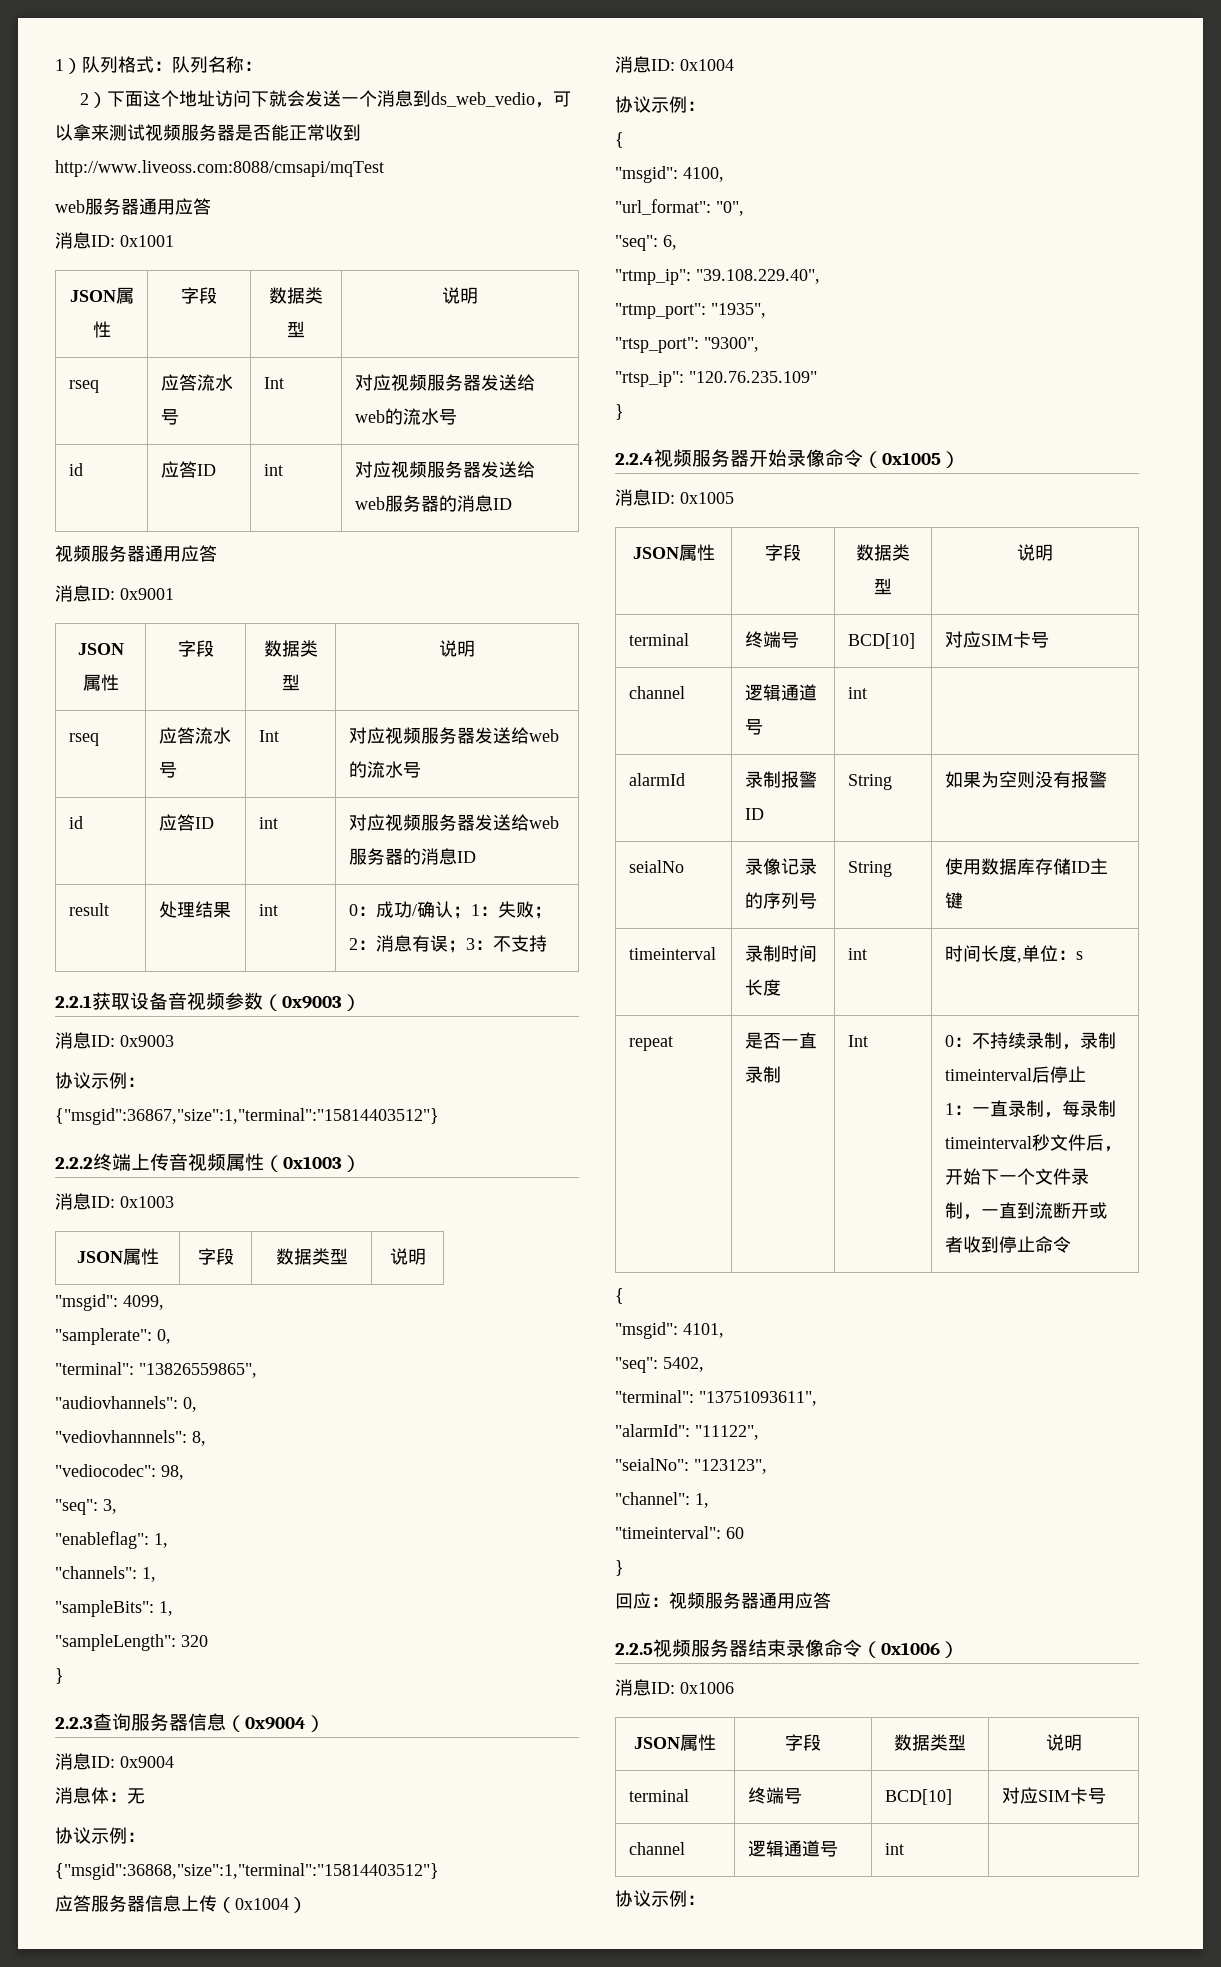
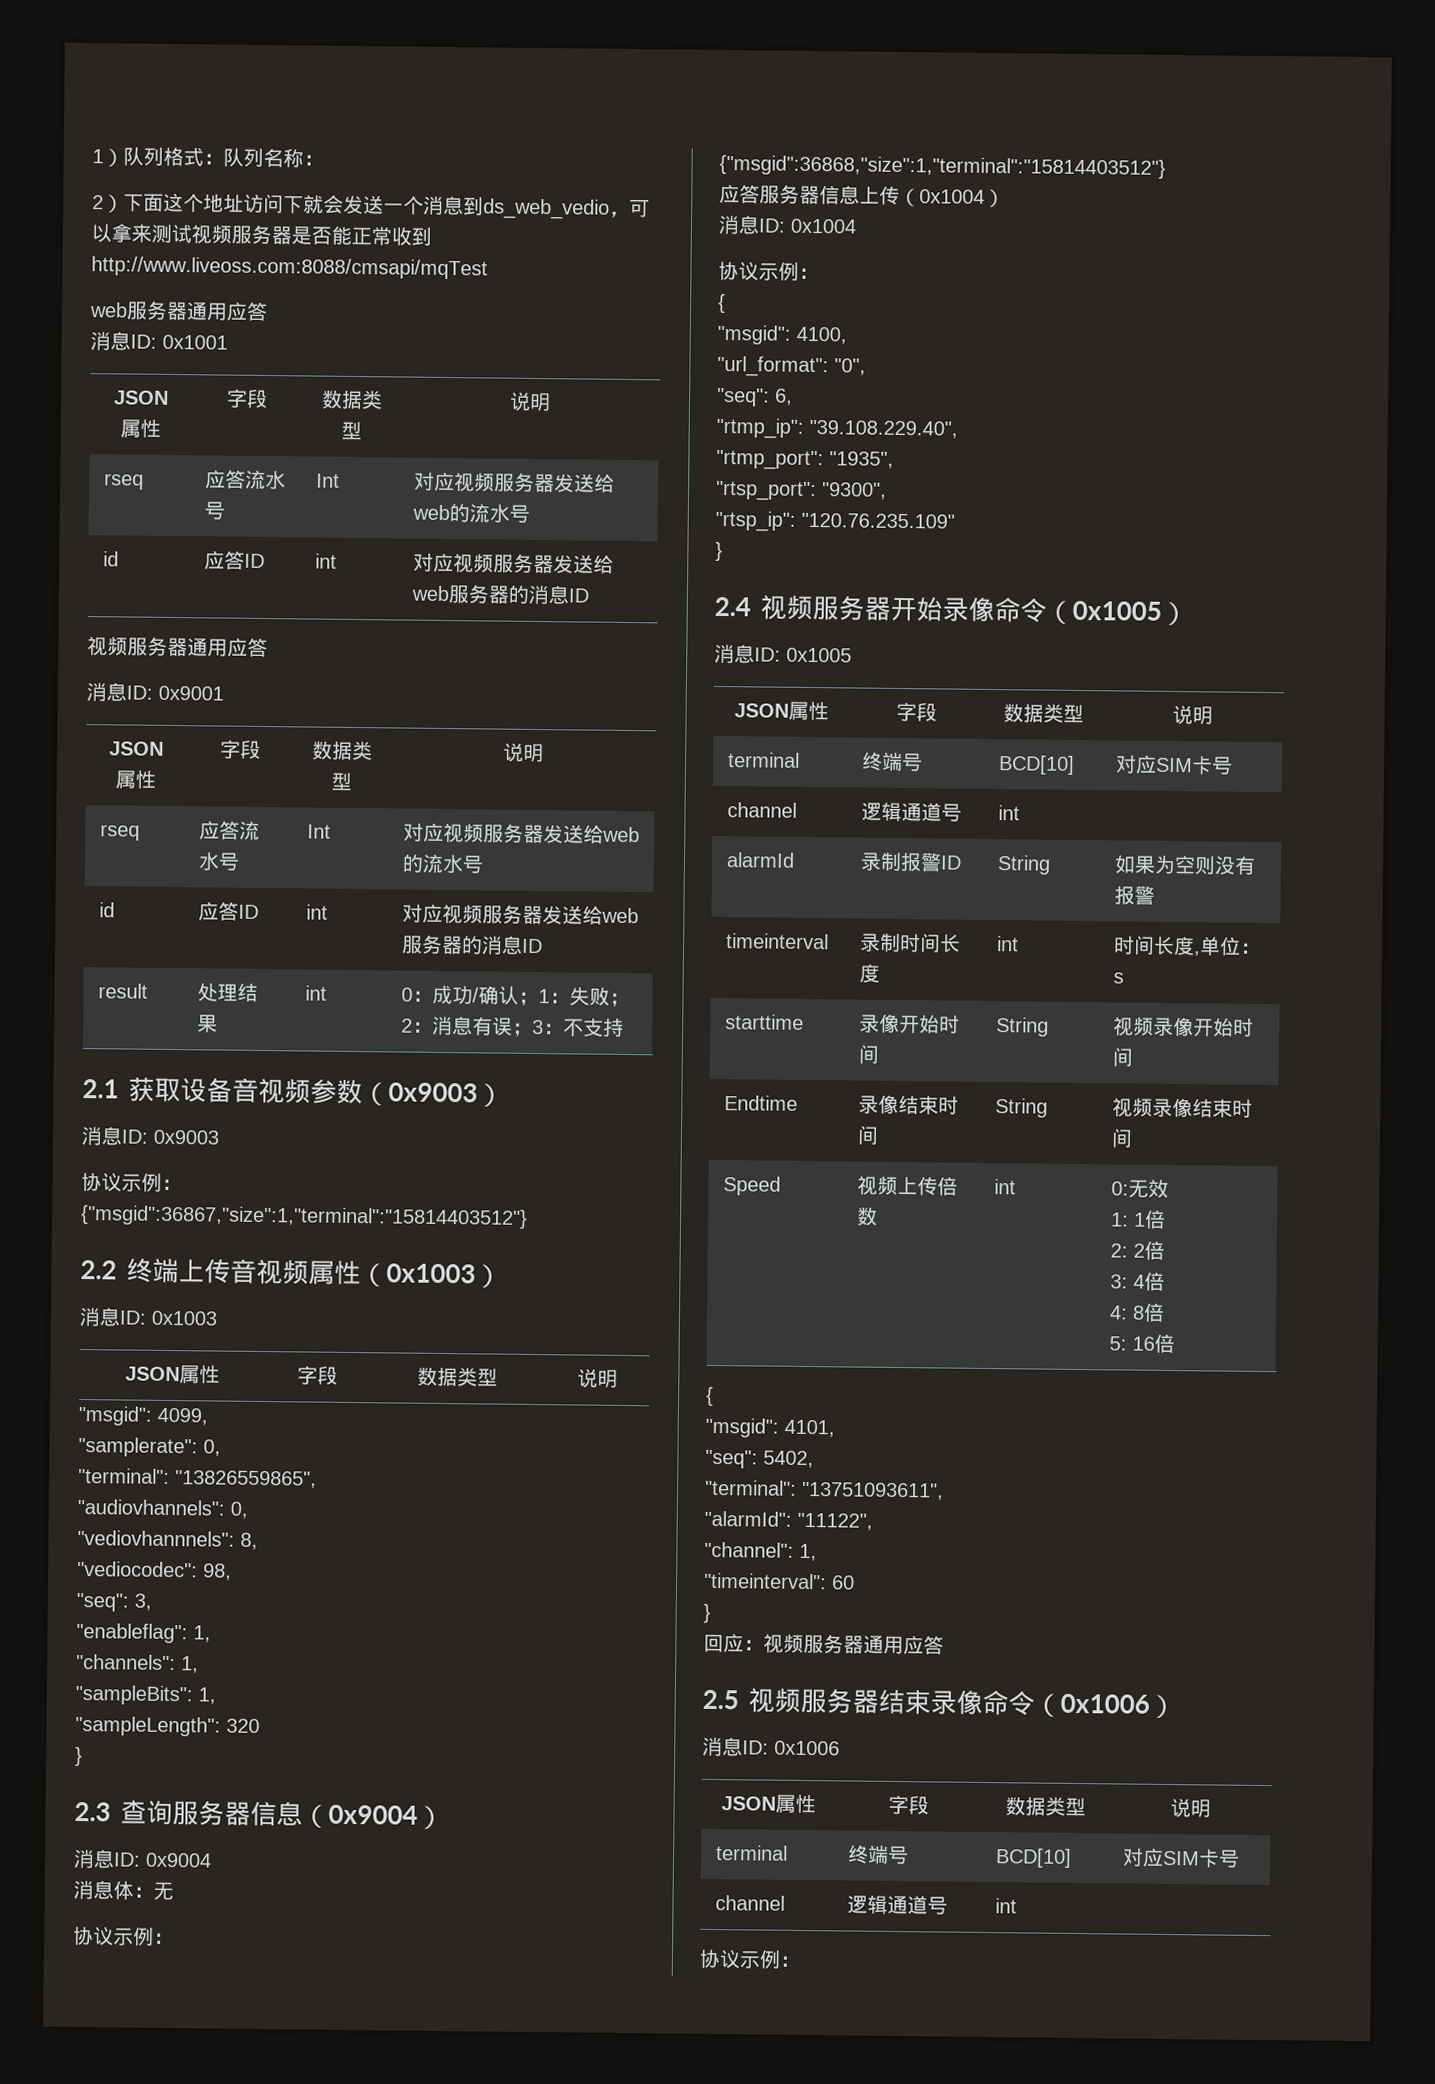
- 2.2.1获取设备音视频参数（0x9003）
+ 2.1获取设备音视频参数（0x9003）
- 2.2.2终端上传音视频属性（0x1003）
+ 2.2终端上传音视频属性（0x1003）
- 2.2.3查询服务器信息（0x9004）
+ 2.3查询服务器信息（0x9004）
- 2.2.4视频服务器开始录像命令（0x1005）
+ 2.4视频服务器开始录像命令（0x1005）
- seialNo | 录像记录的序列号 | String | 使用数据库存储ID主键
- repeat | 是否一直录制 | Int | 0：不持续录制，录制timeinterval后停止
- 1：一直录制，每录制timeinterval秒文件后，开始下一个文件录制，一直到流断开或者收到停止命令
+ starttime | 录像开始时间 | String | 视频录像开始时间
+ Endtime | 录像结束时间 | String | 视频录像结束时间
+ Speed | 视频上传倍数 | int | 0:无效
+ 1: 1倍
+ 2: 2倍
+ 3: 4倍
+ 4: 8倍
+ 5: 16倍
- "seialNo": "123123",
- 2.2.5视频服务器结束录像命令（0x1006）
+ 2.5视频服务器结束录像命令（0x1006）

